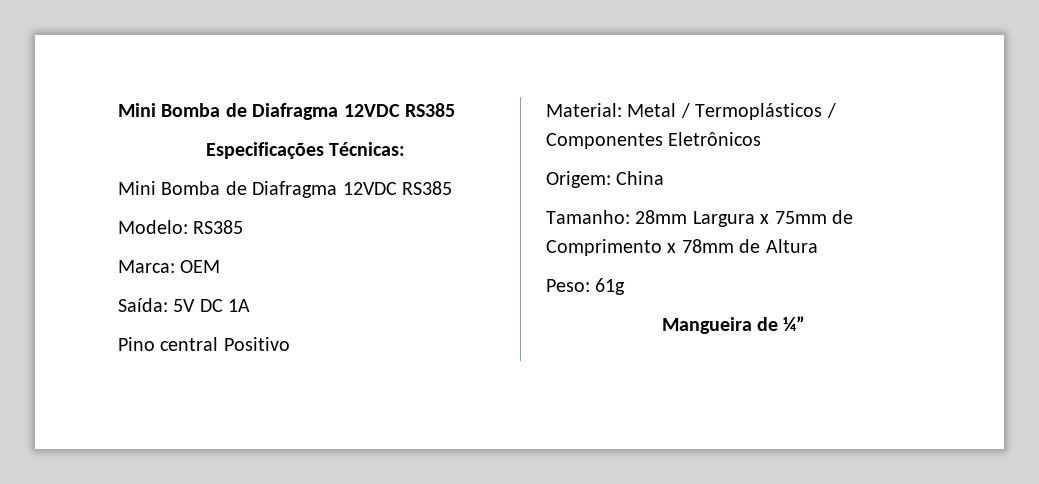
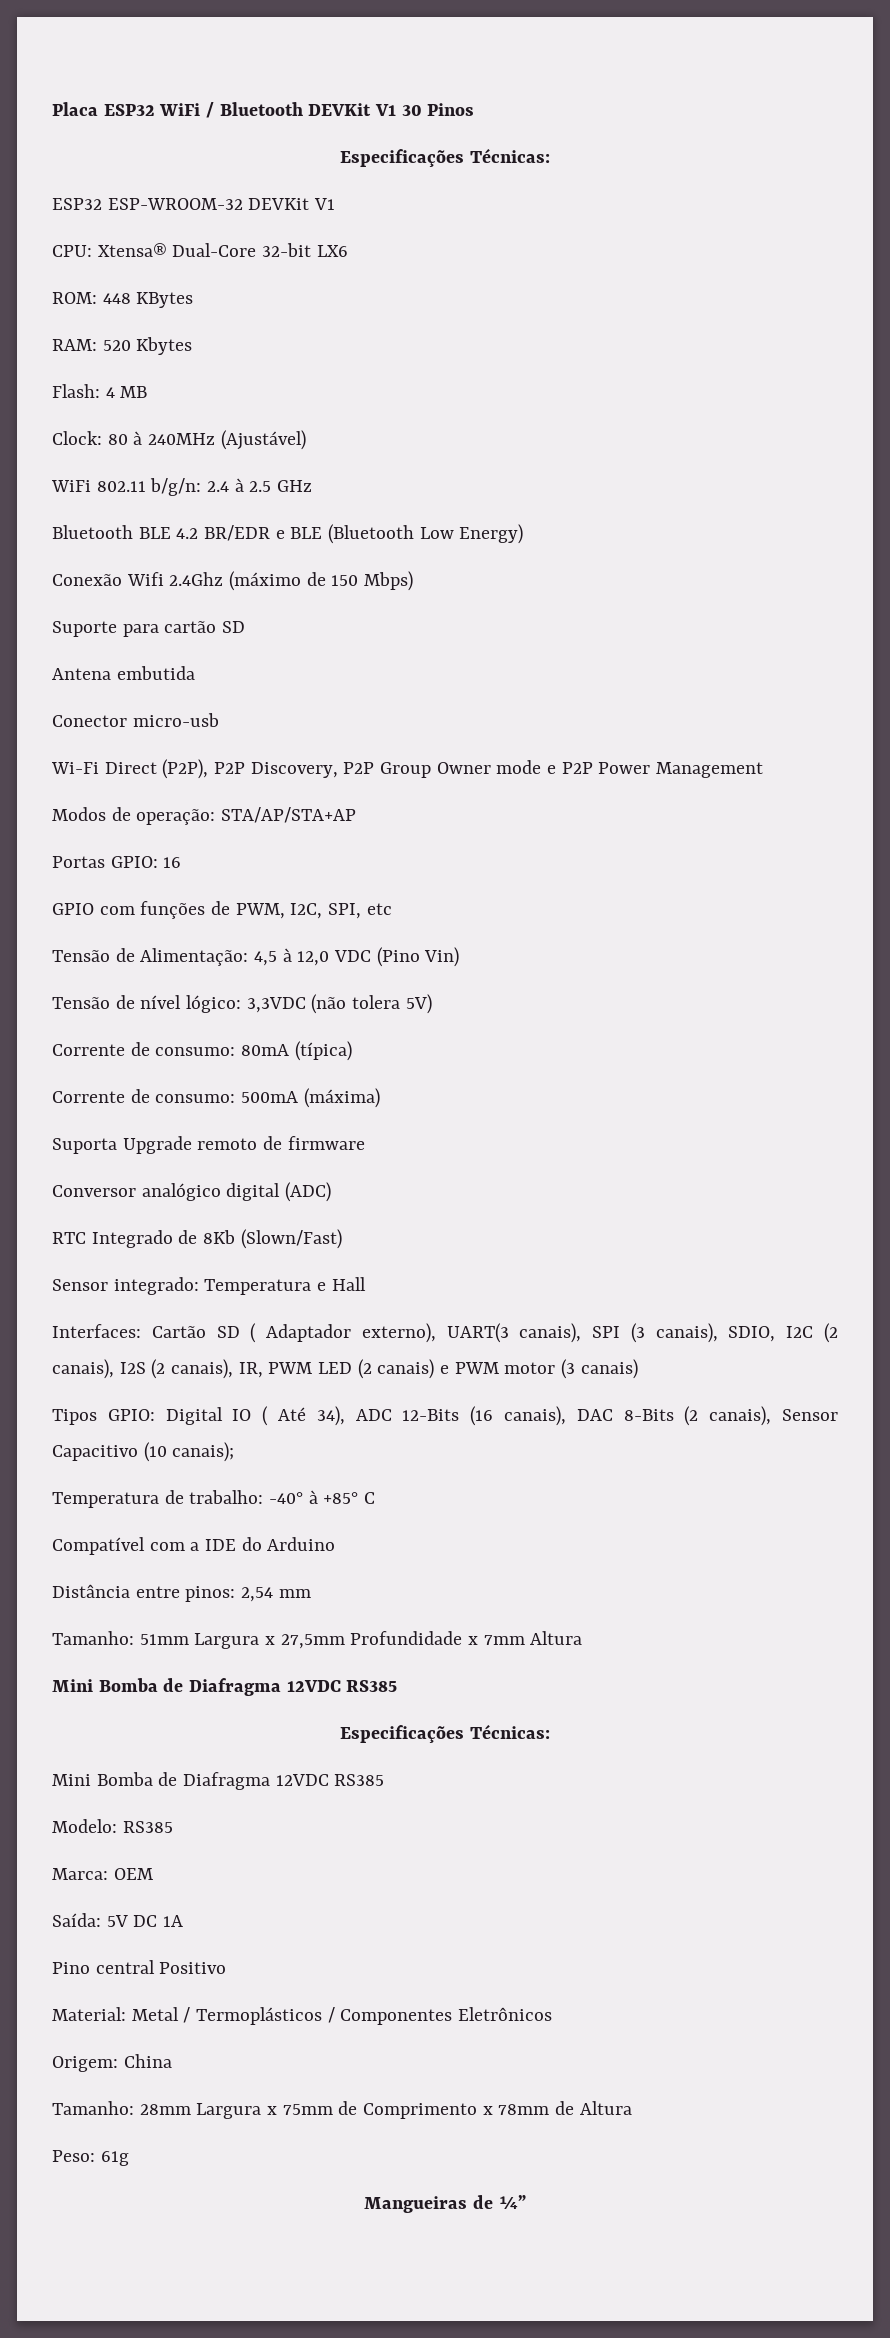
+ Placa ESP32 WiFi / Bluetooth DEVKit V1 30 Pinos
+ Especificações Técnicas:
+ ESP32 ESP-WROOM-32 DEVKit V1
+ CPU: Xtensa® Dual-Core 32-bit LX6
+ ROM: 448 KBytes
+ RAM: 520 Kbytes
+ Flash: 4 MB
+ Clock: 80 à 240MHz (Ajustável)
+ WiFi 802.11 b/g/n: 2.4 à 2.5 GHz
+ Bluetooth BLE 4.2 BR/EDR e BLE (Bluetooth Low Energy)
+ Conexão Wifi 2.4Ghz (máximo de 150 Mbps)
+ Suporte para cartão SD
+ Antena embutida
+ Conector micro-usb
+ Wi-Fi Direct (P2P), P2P Discovery, P2P Group Owner mode e P2P Power Management
+ Modos de operação: STA/AP/STA+AP
+ Portas GPIO: 16
+ GPIO com funções de PWM, I2C, SPI, etc
+ Tensão de Alimentação: 4,5 à 12,0 VDC (Pino Vin)
+ Tensão de nível lógico: 3,3VDC (não tolera 5V)
+ Corrente de consumo: 80mA (típica)
+ Corrente de consumo: 500mA (máxima)
+ Suporta Upgrade remoto de firmware
+ Conversor analógico digital (ADC)
+ RTC Integrado de 8Kb (Slown/Fast)
+ Sensor integrado: Temperatura e Hall
+ Interfaces: Cartão SD ( Adaptador externo), UART(3 canais), SPI (3 canais), SDIO, I2C (2 canais), I2S (2 canais), IR, PWM LED (2 canais) e PWM motor (3 canais)
+ Tipos GPIO: Digital IO ( Até 34), ADC 12-Bits (16 canais), DAC 8-Bits (2 canais), Sensor Capacitivo (10 canais);
+ Temperatura de trabalho: -40° à +85° C
+ Compatível com a IDE do Arduino
+ Distância entre pinos: 2,54 mm
+ Tamanho: 51mm Largura x 27,5mm Profundidade x 7mm Altura
- Mangueira de ¼”
+ Mangueiras de ¼”

